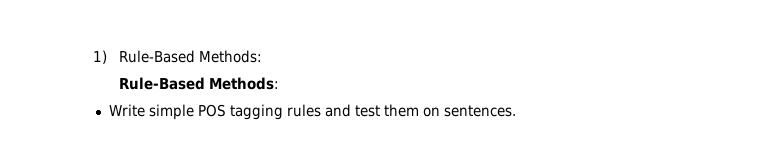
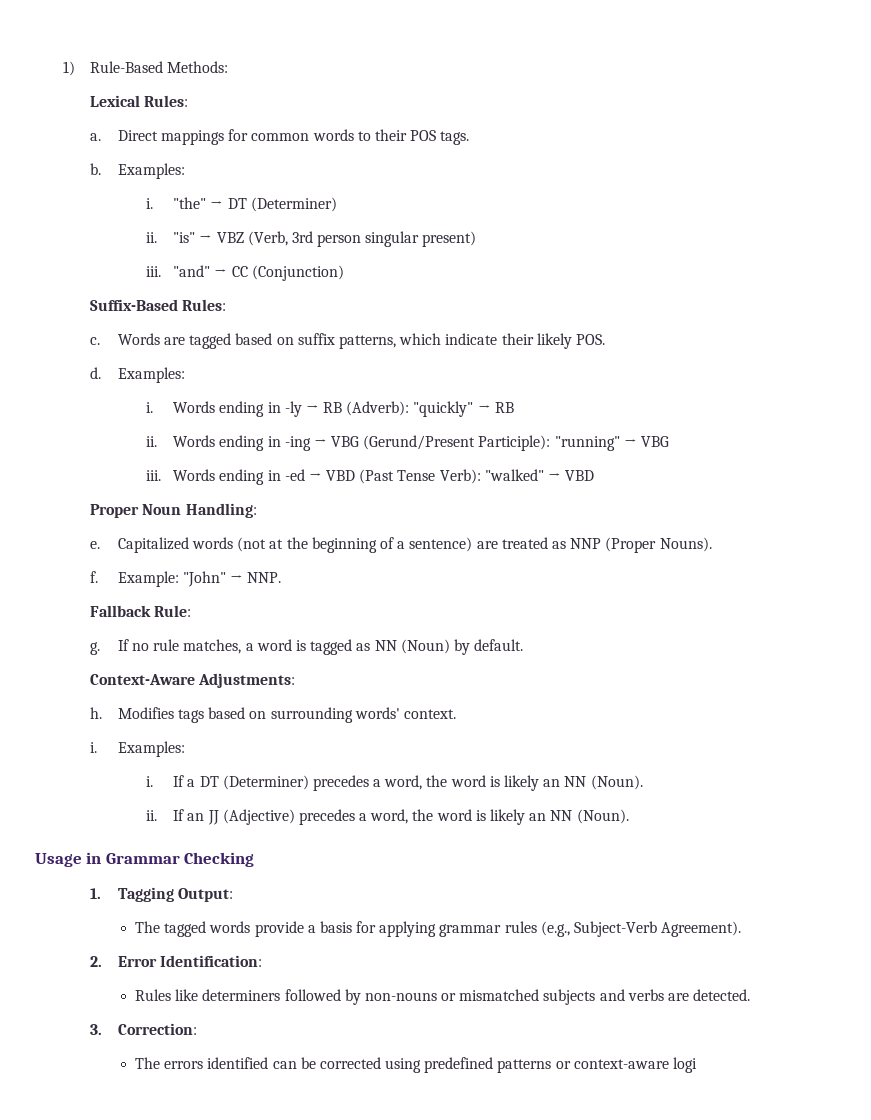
  1) Rule-Based Methods:
- Rule-Based Methods:
- Write simple POS tagging rules and test them on sentences.
+ Lexical Rules:
+ a. Direct mappings for common words to their POS tags.
+ b. Examples:
+ i. "the" → DT (Determiner)
+ ii. "is" → VBZ (Verb, 3rd person singular present)
+ iii. "and" → CC (Conjunction)
+ Suffix-Based Rules:
+ c. Words are tagged based on suffix patterns, which indicate their likely POS.
+ d. Examples:
+ i. Words ending in -ly → RB (Adverb): "quickly" → RB
+ ii. Words ending in -ing → VBG (Gerund/Present Participle): "running" → VBG
+ iii. Words ending in -ed → VBD (Past Tense Verb): "walked" → VBD
+ Proper Noun Handling:
+ e. Capitalized words (not at the beginning of a sentence) are treated as NNP (Proper Nouns).
+ f. Example: "John" → NNP.
+ Fallback Rule:
+ g. If no rule matches, a word is tagged as NN (Noun) by default.
+ Context-Aware Adjustments:
+ h. Modifies tags based on surrounding words' context.
+ i. Examples:
+ i. If a DT (Determiner) precedes a word, the word is likely an NN (Noun).
+ ii. If an JJ (Adjective) precedes a word, the word is likely an NN (Noun).
+ Usage in Grammar Checking
+ 1. Tagging Output:
+ The tagged words provide a basis for applying grammar rules (e.g., Subject-Verb Agreement).
+ 2. Error Identification:
+ Rules like determiners followed by non-nouns or mismatched subjects and verbs are detected.
+ 3. Correction:
+ The errors identified can be corrected using predefined patterns or context-aware logi

